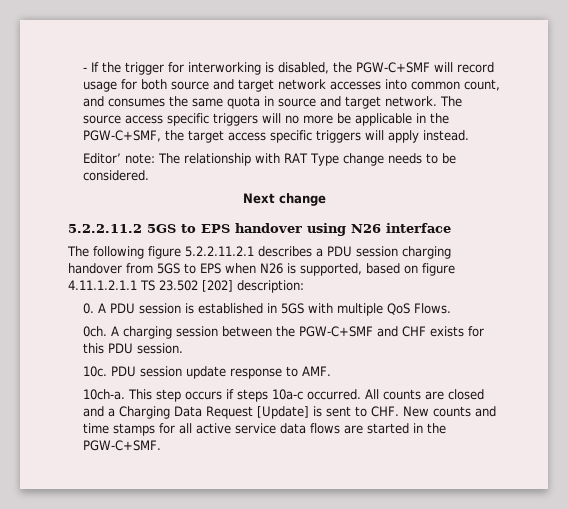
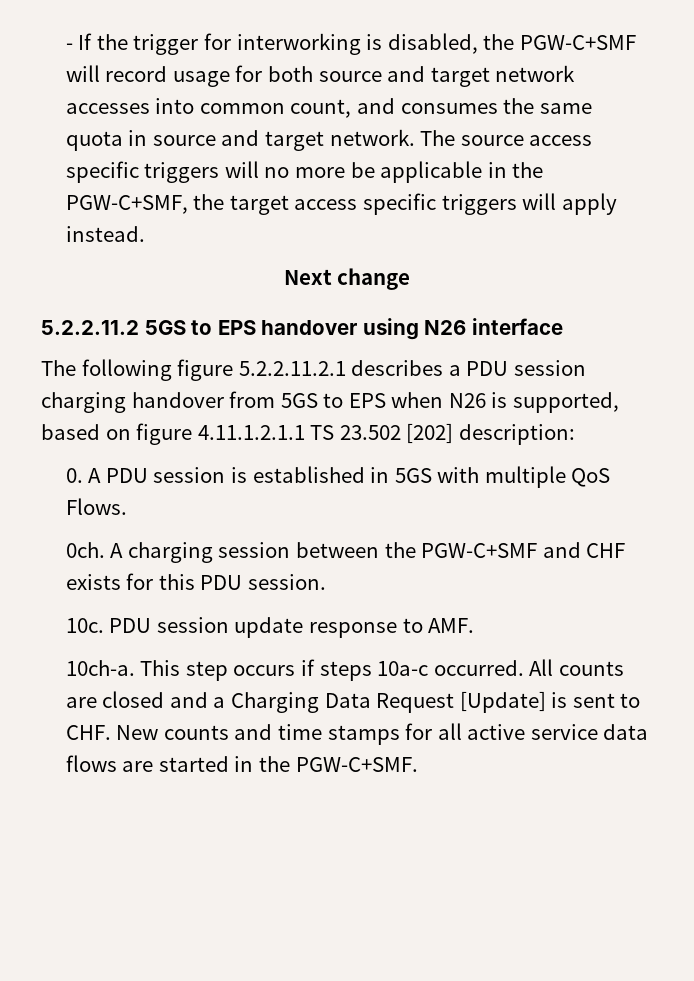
- Editor’ note: The relationship with RAT Type change needs to be considered.

